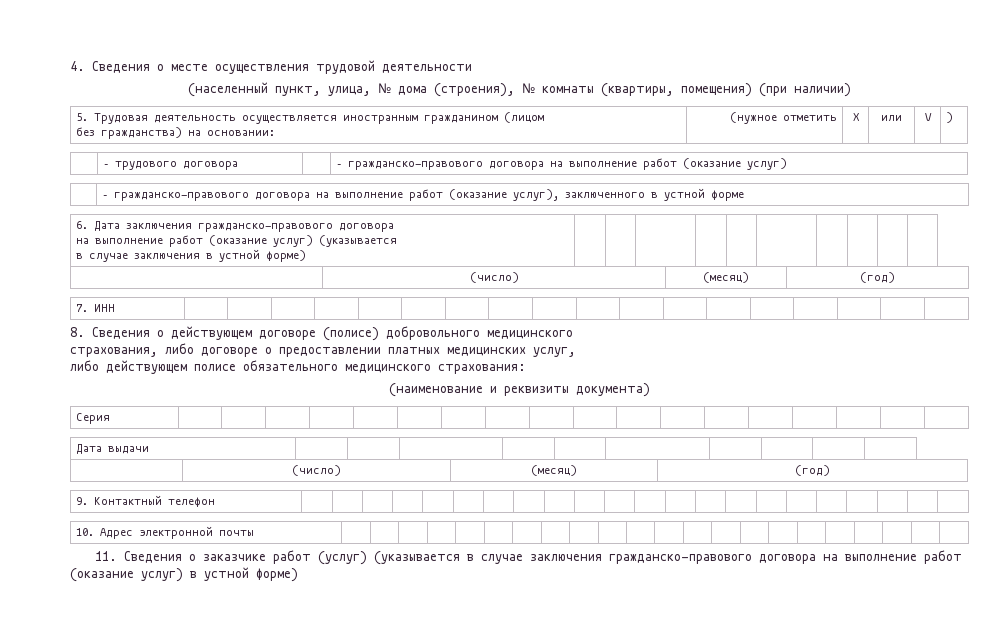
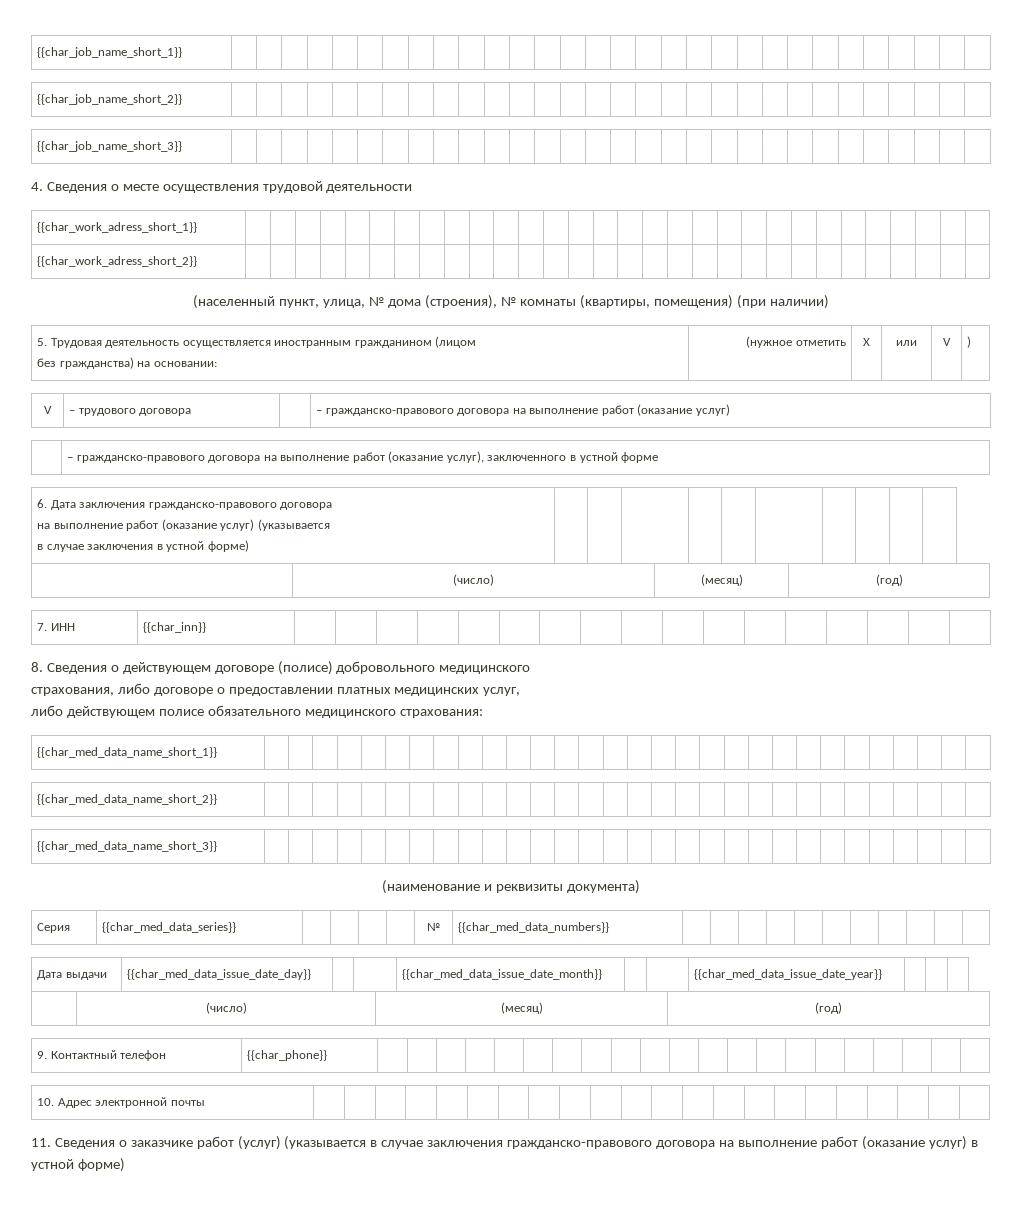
+ {{char_job_name_short_1}} | | | | | | | | | | | | | | | | | | | | | | | | | | | | | |
+ {{char_job_name_short_2}} | | | | | | | | | | | | | | | | | | | | | | | | | | | | | |
+ {{char_job_name_short_3}} | | | | | | | | | | | | | | | | | | | | | | | | | | | | | |
+ {{char_work_adress_short_1}} | | | | | | | | | | | | | | | | | | | | | | | | | | | | | |
+ {{char_work_adress_short_2}} | | | | | | | | | | | | | | | | | | | | | | | | | | | | | |
- | – трудового договора | | – гражданско-правового договора на выполнение работ (оказание услуг)
+ V | – трудового договора | | – гражданско-правового договора на выполнение работ (оказание услуг)
- 7. ИНН | | | | | | | | | | | | | | | | | |
+ 7. ИНН | {{char_inn}} | | | | | | | | | | | | | | | | |
+ {{char_med_data_name_short_1}} | | | | | | | | | | | | | | | | | | | | | | | | | | | | | |
+ {{char_med_data_name_short_2}} | | | | | | | | | | | | | | | | | | | | | | | | | | | | | |
+ {{char_med_data_name_short_3}} | | | | | | | | | | | | | | | | | | | | | | | | | | | | | |
  (наименование и реквизиты документа)
- Серия | | | | | | | | | | | | | | | | | |
- Дата выдачи | | | | | | | | | |
+ Серия | {{char_med_data_series}} | | | | | № | {{char_med_data_numbers}} | | | | | | | | | | |
+ Дата выдачи | {{char_med_data_issue_date_day}} | | | {{char_med_data_issue_date_month}} | | | {{char_med_data_issue_date_year}} | | |
- 9. Контактный телефон | | | | | | | | | | | | | | | | | | | | | |
+ 9. Контактный телефон | {{char_phone}} | | | | | | | | | | | | | | | | | | | | |

